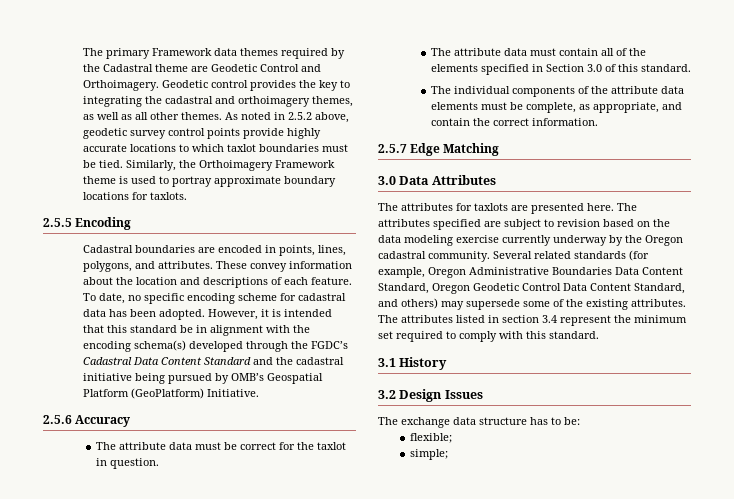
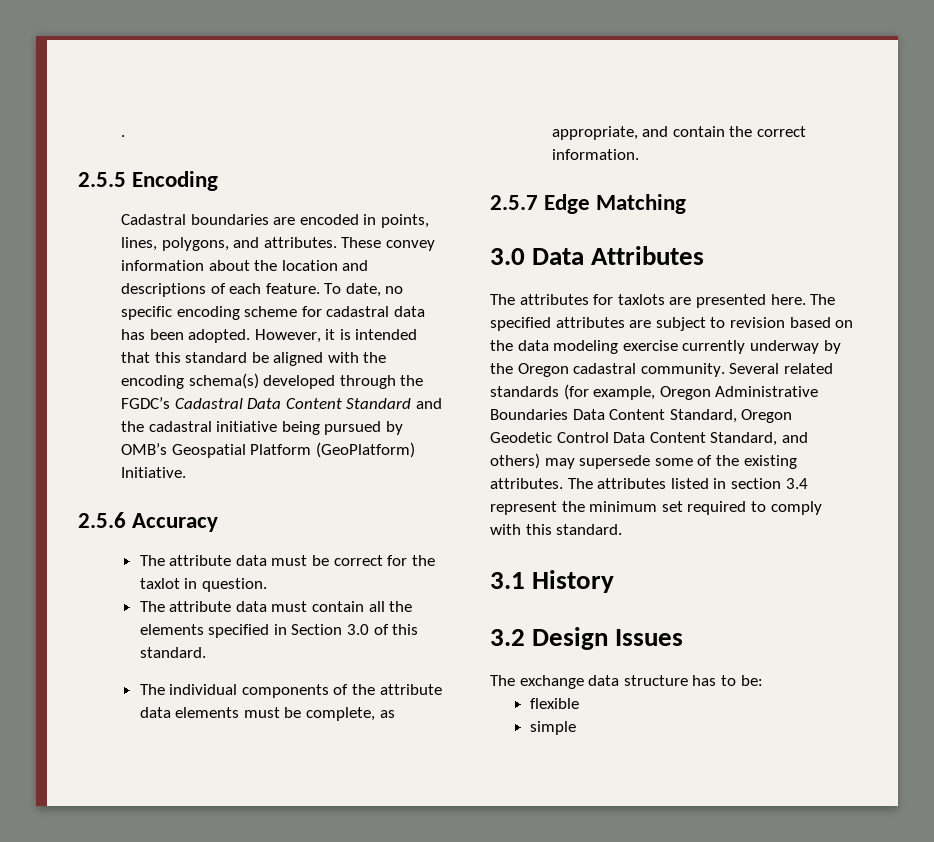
- The primary Framework data themes required by the Cadastral theme are Geodetic Control and Orthoimagery. Geodetic control provides the key to integrating the cadastral and orthoimagery themes, as well as all other themes. As noted in 2.5.2 above, geodetic survey control points provide highly accurate locations to which taxlot boundaries must be tied. Similarly, the Orthoimagery Framework theme is used to portray approximate boundary locations for taxlots.
+ .
- However, it is intended that this standard be in alignment with the encoding schema(s) developed through the FGDC’s Cadastral Data Content Standard and the cadastral initiative being pursued by OMB’s Geospatial Platform (GeoPlatform) Initiative.
+ However, it is intended that this standard be aligned with the encoding schema(s) developed through the FGDC’s Cadastral Data Content Standard and the cadastral initiative being pursued by OMB’s Geospatial Platform (GeoPlatform) Initiative.
- The attribute data must contain all of the elements specified in Section 3.0 of this standard.
+ The attribute data must contain all the elements specified in Section 3.0 of this standard.
- The attributes specified are subject to revision based on the data modeling exercise currently underway by the Oregon cadastral community.
+ The specified attributes are subject to revision based on the data modeling exercise currently underway by the Oregon cadastral community.
- flexible;
- simple;
+ flexible
+ simple

